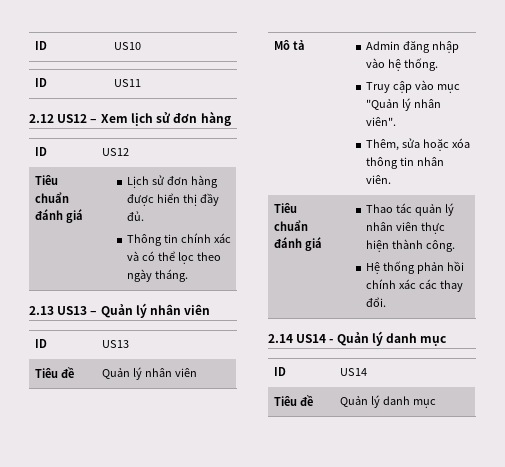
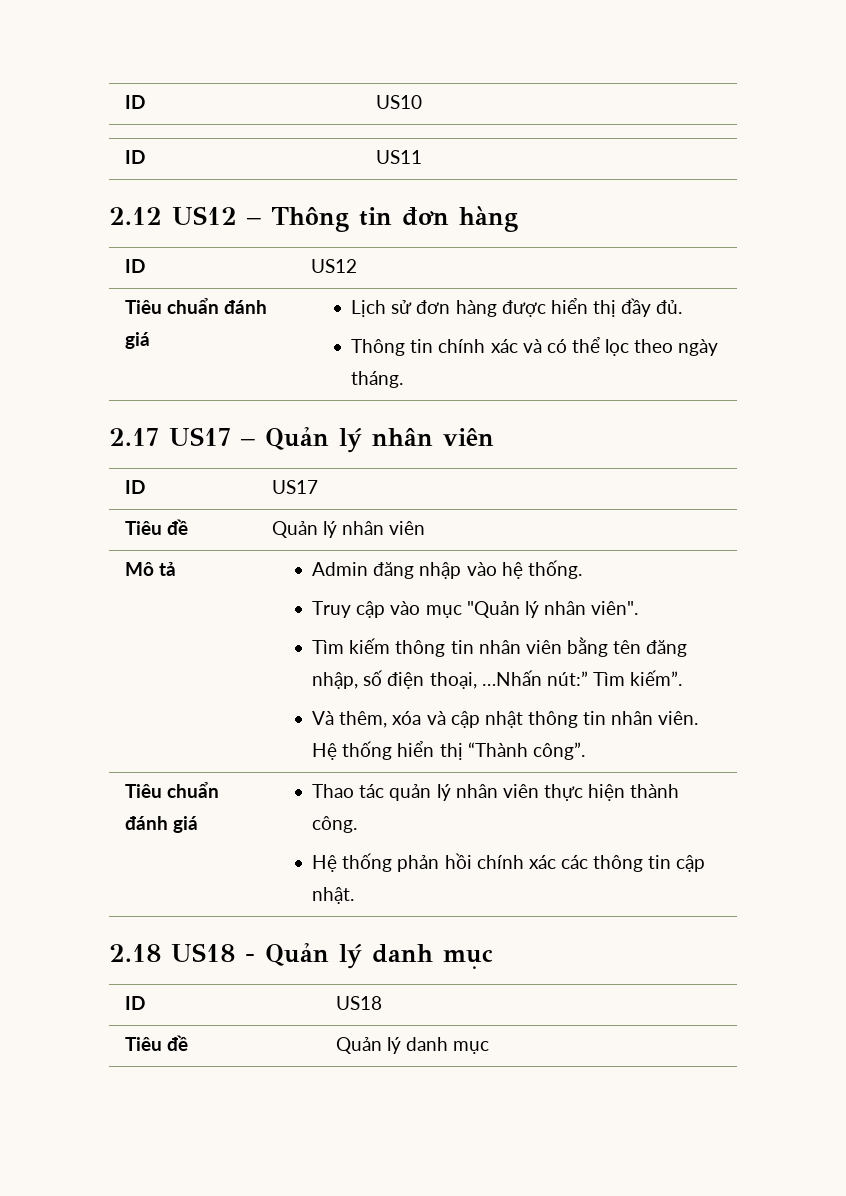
- 2.12 US12 – Xem lịch sử đơn hàng
+ 2.12 US12 – Thông tin đơn hàng
- 2.13 US13 – Quản lý nhân viên
+ 2.17 US17 – Quản lý nhân viên
- ID | US13
+ ID | US17
- Thêm, sửa hoặc xóa thông tin nhân viên.
+ Tìm kiếm thông tin nhân viên bằng tên đăng nhập, số điện thoại, …Nhấn nút:” Tìm kiếm”.
+ Và thêm, xóa và cập nhật thông tin nhân viên. Hệ thống hiển thị “Thành công”.
  Tiêu chuẩn đánh giá | Thao tác quản lý nhân viên thực hiện thành công.
- Hệ thống phản hồi chính xác các thay đổi.
- 2.14 US14 - Quản lý danh mục
+ Hệ thống phản hồi chính xác các thông tin cập nhật.
+ 2.18 US18 - Quản lý danh mục
- ID | US14
+ ID | US18

